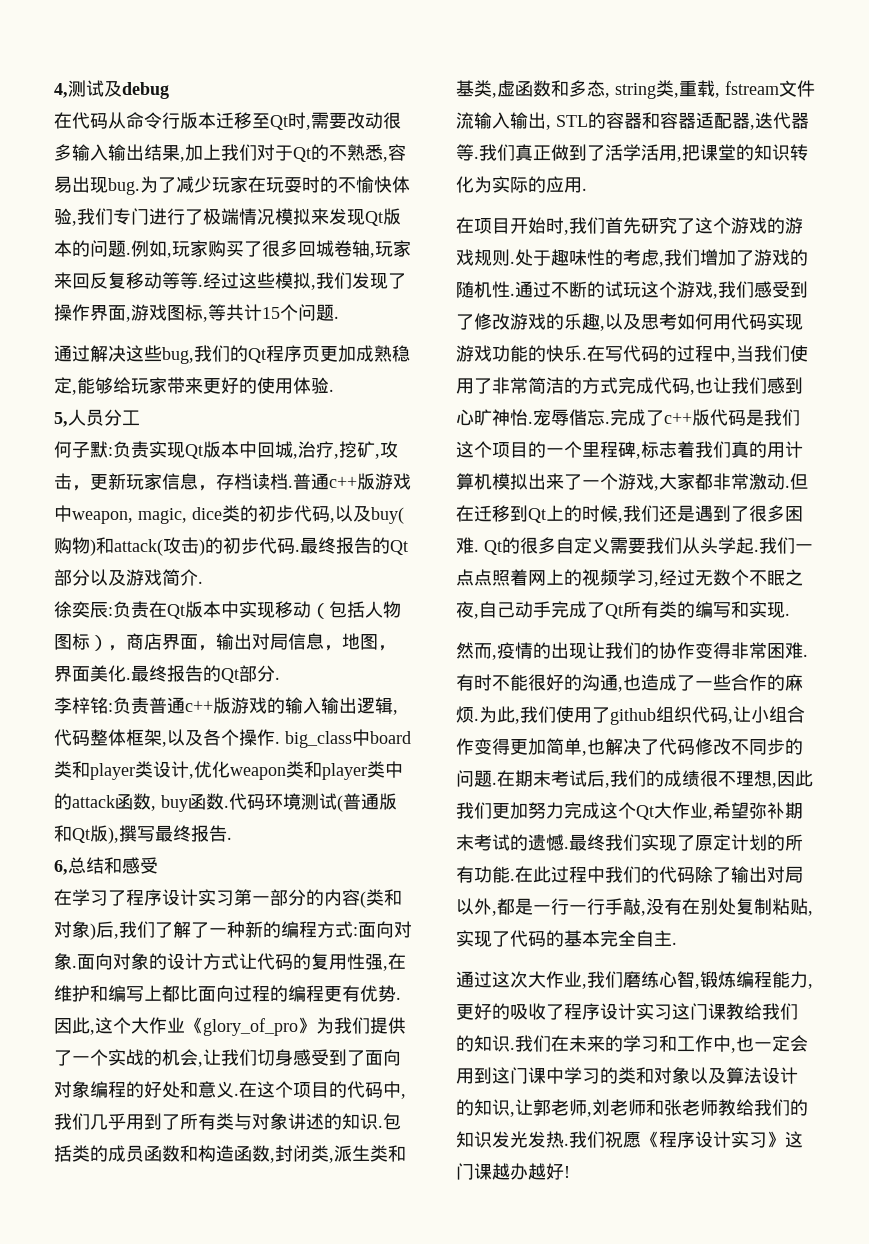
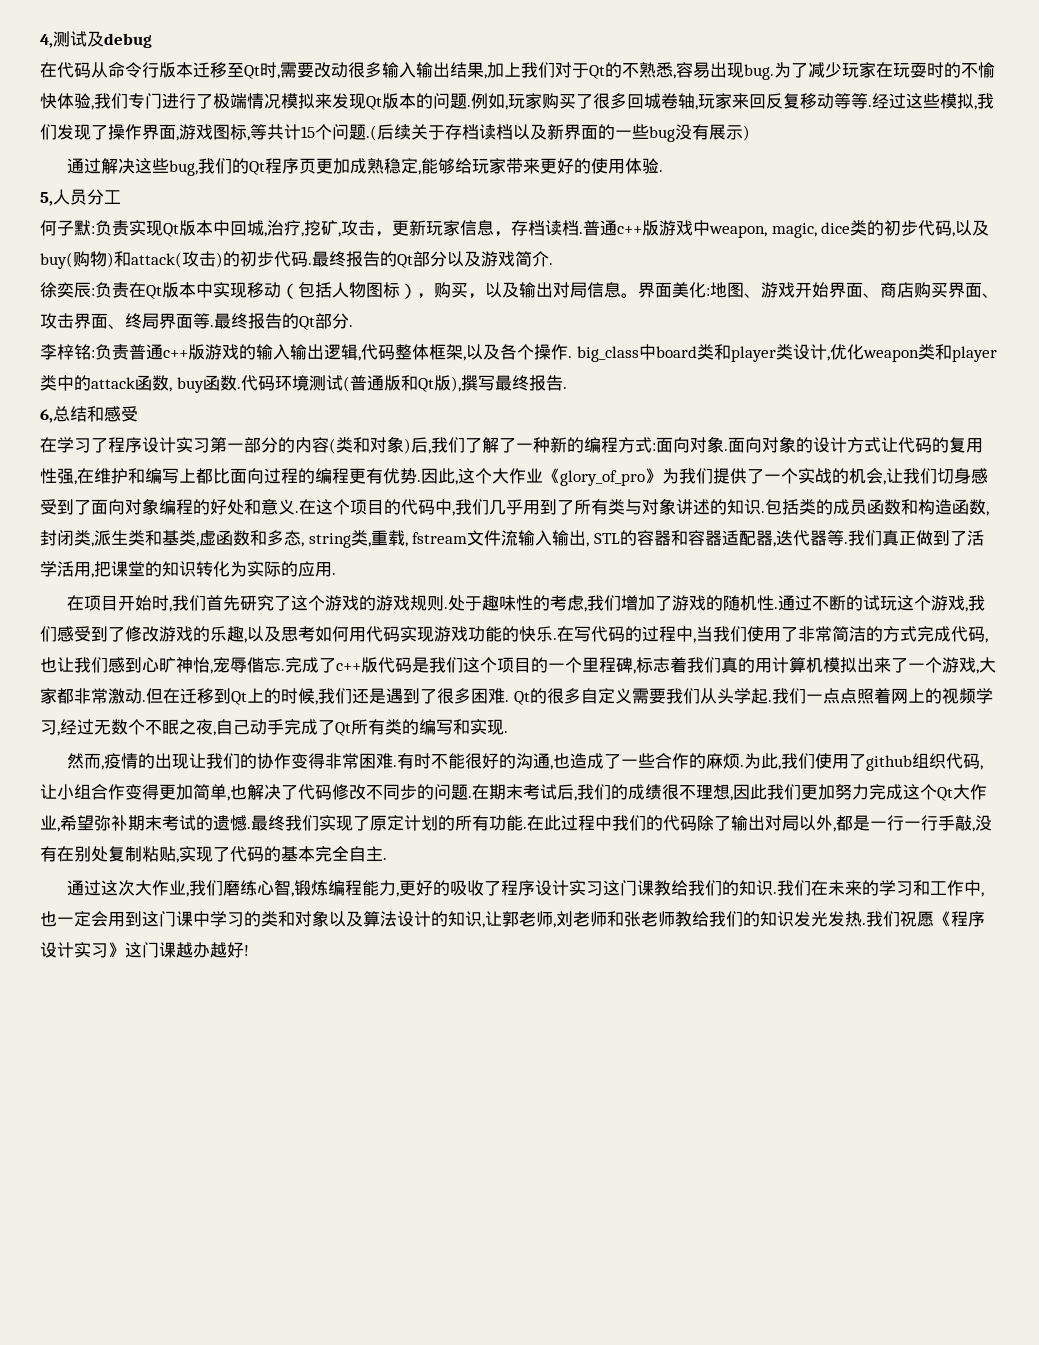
- 经过这些模拟,我们发现了操作界面,游戏图标,等共计15个问题.
+ 经过这些模拟,我们发现了操作界面,游戏图标,等共计15个问题.(后续关于存档读档以及新界面的一些bug没有展示)
- 徐奕辰:负责在Qt版本中实现移动（包括人物图标），商店界面，输出对局信息，地图，界面美化.
+ 徐奕辰:负责在Qt版本中实现移动（包括人物图标），购买，以及输出对局信息。界面美化:地图、游戏开始界面、商店购买界面、攻击界面、终局界面等.
- 在写代码的过程中,当我们使用了非常简洁的方式完成代码,也让我们感到心旷神怡.宠辱偕忘.
+ 在写代码的过程中,当我们使用了非常简洁的方式完成代码,也让我们感到心旷神怡,宠辱偕忘.

